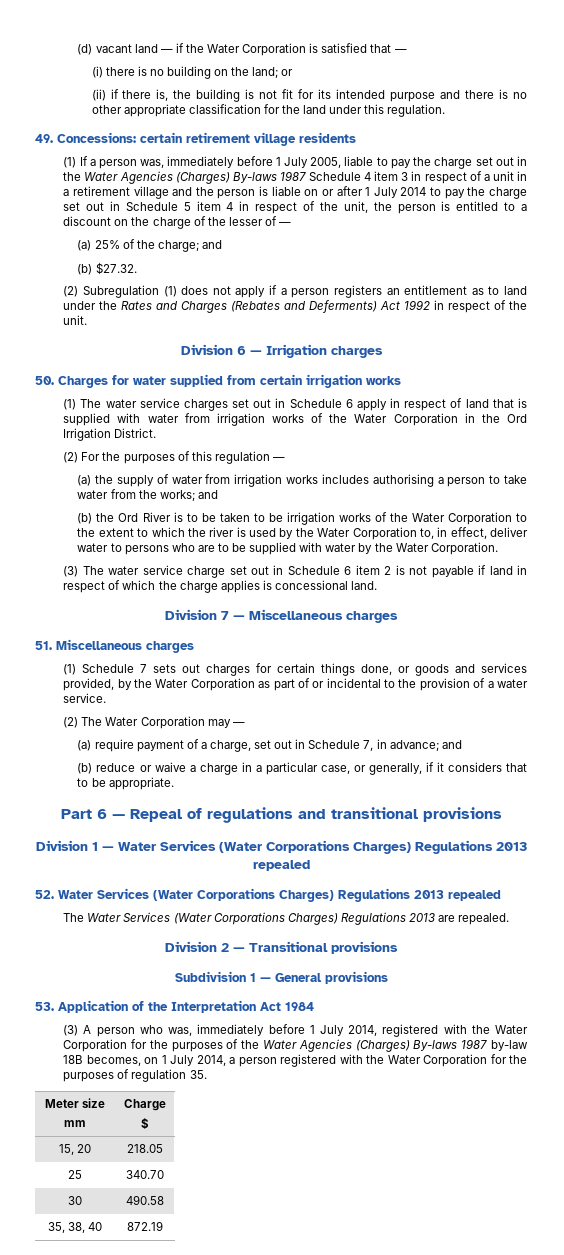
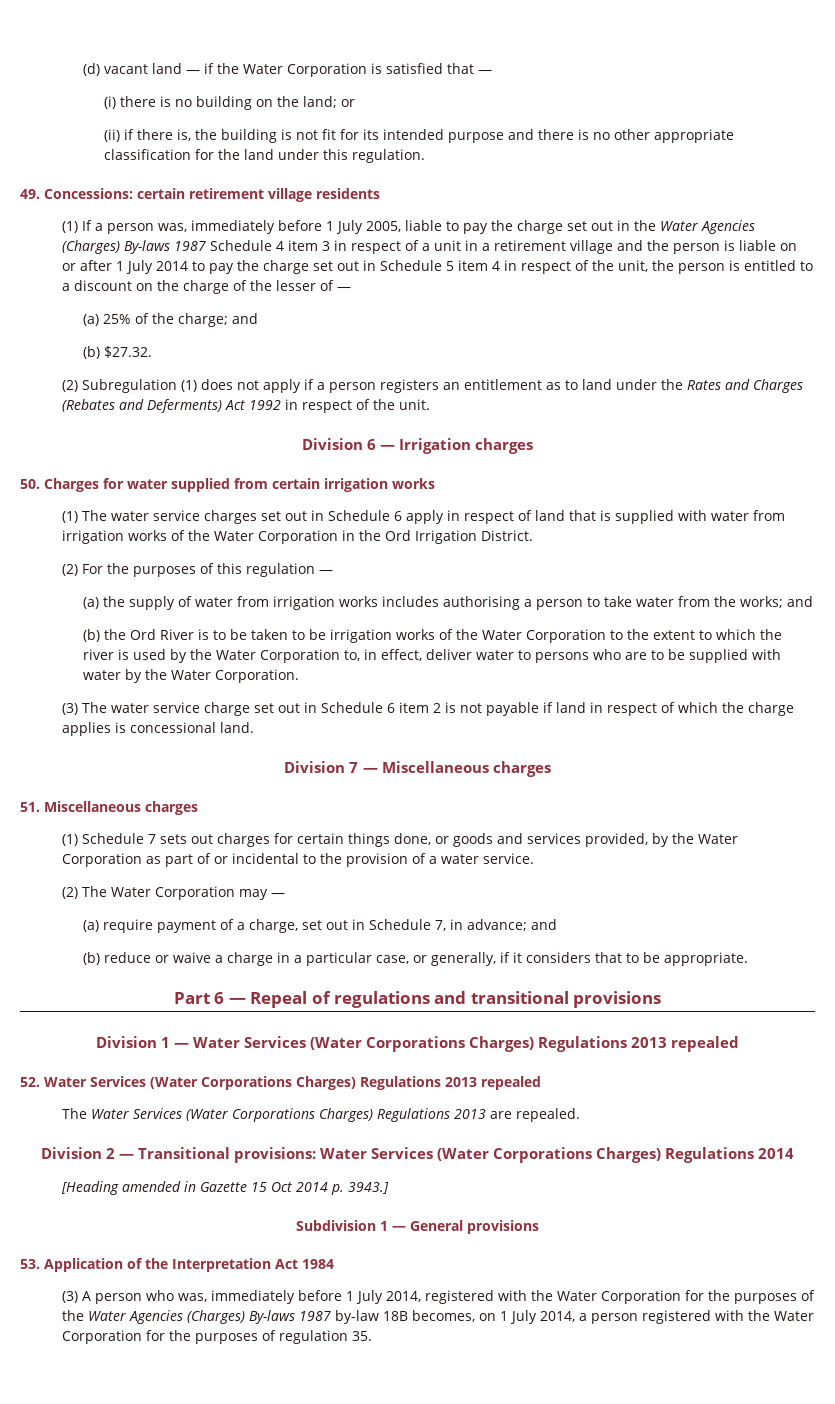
- Division 2 — Transitional provisions
+ Division 2 — Transitional provisions: Water Services (Water Corporations Charges) Regulations 2014
+ [Heading amended in Gazette 15 Oct 2014 p. 3943.]
- Meter size
- mm | Charge
- $
- 15, 20 | 218.05
- 25 | 340.70
- 30 | 490.58
- 35, 38, 40 | 872.19

